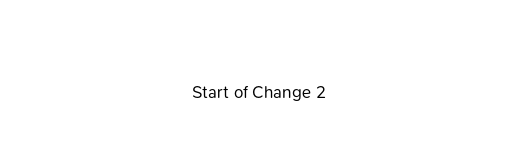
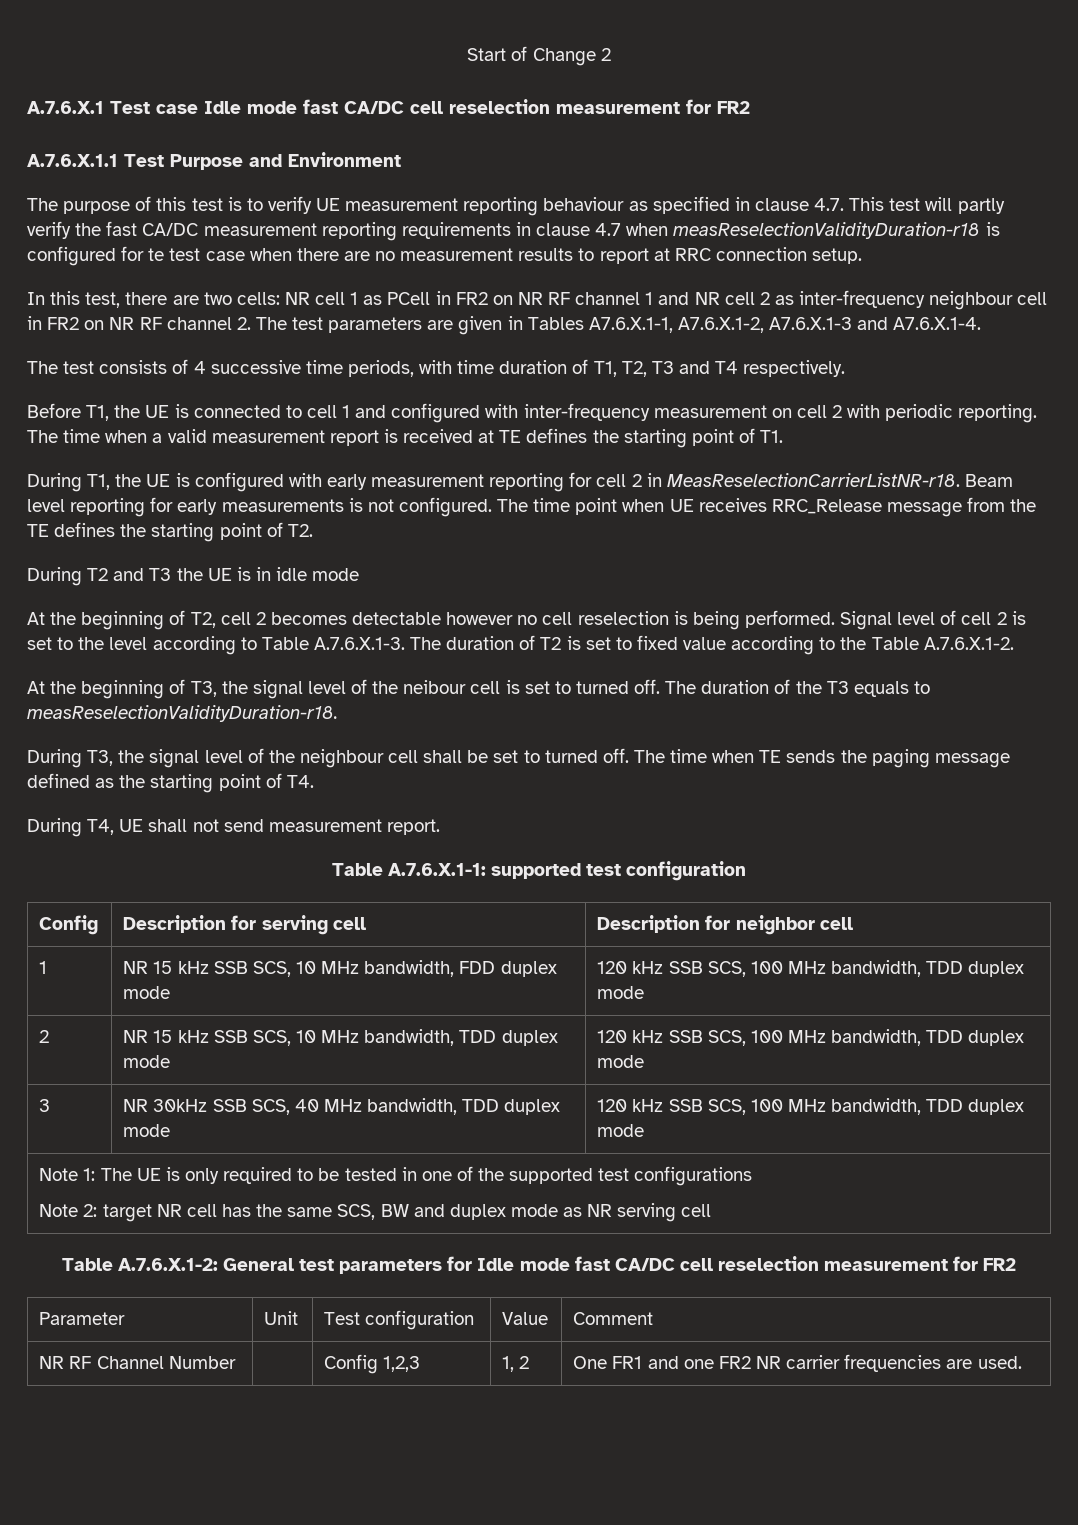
+ A.7.6.X.1 Test case Idle mode fast CA/DC cell reselection measurement for FR2
+ A.7.6.X.1.1 Test Purpose and Environment
+ The purpose of this test is to verify UE measurement reporting behaviour as specified in clause 4.7. This test will partly verify the fast CA/DC measurement reporting requirements in clause 4.7 when measReselectionValidityDuration-r18 is configured for te test case when there are no measurement results to report at RRC connection setup.
+ In this test, there are two cells: NR cell 1 as PCell in FR2 on NR RF channel 1 and NR cell 2 as inter-frequency neighbour cell in FR2 on NR RF channel 2. The test parameters are given in Tables A7.6.X.1-1, A7.6.X.1-2, A7.6.X.1-3 and A7.6.X.1-4.
+ The test consists of 4 successive time periods, with time duration of T1, T2, T3 and T4 respectively.
+ Before T1, the UE is connected to cell 1 and configured with inter-frequency measurement on cell 2 with periodic reporting. The time when a valid measurement report is received at TE defines the starting point of T1.
+ During T1, the UE is configured with early measurement reporting for cell 2 in MeasReselectionCarrierListNR-r18. Beam level reporting for early measurements is not configured. The time point when UE receives RRC_Release message from the TE defines the starting point of T2.
+ During T2 and T3 the UE is in idle mode
+ At the beginning of T2, cell 2 becomes detectable however no cell reselection is being performed. Signal level of cell 2 is set to the level according to Table A.7.6.X.1-3. The duration of T2 is set to fixed value according to the Table A.7.6.X.1-2.
+ At the beginning of T3, the signal level of the neibour cell is set to turned off. The duration of the T3 equals to measReselectionValidityDuration-r18.
+ During T3, the signal level of the neighbour cell shall be set to turned off. The time when TE sends the paging message defined as the starting point of T4.
+ During T4, UE shall not send measurement report.
+ Table A.7.6.X.1-1: supported test configuration
+ Config | Description for serving cell | Description for neighbor cell
+ 1 | NR 15 kHz SSB SCS, 10 MHz bandwidth, FDD duplex mode | 120 kHz SSB SCS, 100 MHz bandwidth, TDD duplex mode
+ 2 | NR 15 kHz SSB SCS, 10 MHz bandwidth, TDD duplex mode | 120 kHz SSB SCS, 100 MHz bandwidth, TDD duplex mode
+ 3 | NR 30kHz SSB SCS, 40 MHz bandwidth, TDD duplex mode | 120 kHz SSB SCS, 100 MHz bandwidth, TDD duplex mode
+ Note 1: The UE is only required to be tested in one of the supported test configurations
+ Note 2: target NR cell has the same SCS, BW and duplex mode as NR serving cell
+ Table A.7.6.X.1-2: General test parameters for Idle mode fast CA/DC cell reselection measurement for FR2
+ Parameter | Unit | Test configuration | Value | Comment
+ NR RF Channel Number | | Config 1,2,3 | 1, 2 | One FR1 and one FR2 NR carrier frequencies are used.

